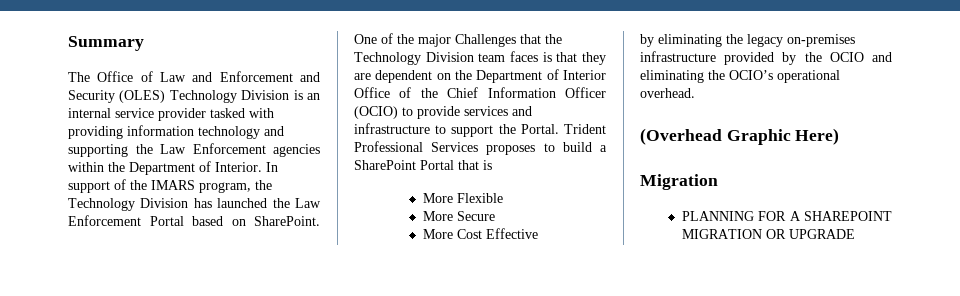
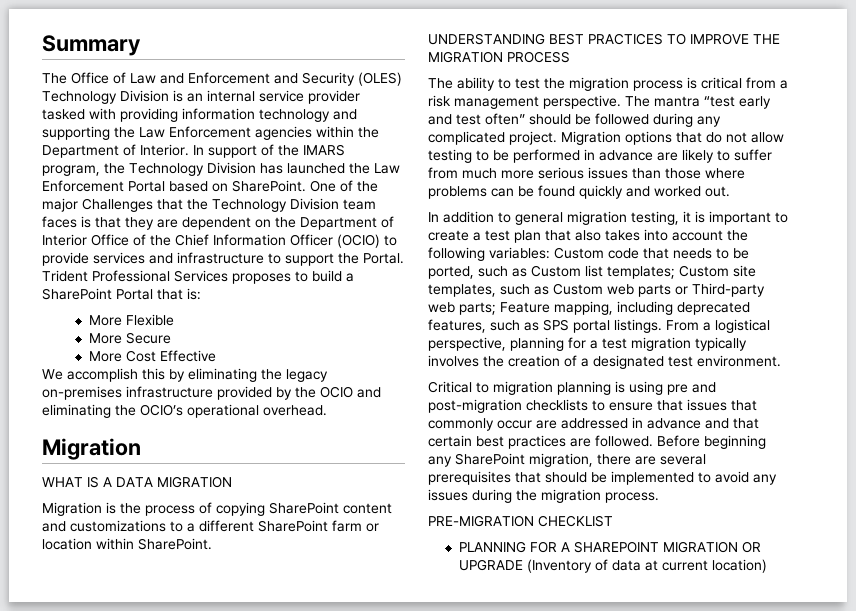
- Trident Professional Services proposes to build a SharePoint Portal that is
+ Trident Professional Services proposes to build a SharePoint Portal that is:
- by eliminating the legacy on-premises infrastructure provided by the OCIO and eliminating the OCIO’s operational overhead.
- (Overhead Graphic Here)
+ We accomplish this by eliminating the legacy on-premises infrastructure provided by the OCIO and eliminating the OCIO’s operational overhead.
  Migration
+ WHAT IS A DATA MIGRATION
+ Migration is the process of copying SharePoint content and customizations to a different SharePoint farm or location within SharePoint.
+ UNDERSTANDING BEST PRACTICES TO IMPROVE THE MIGRATION PROCESS
+ The ability to test the migration process is critical from a risk management perspective. The mantra “test early and test often” should be followed during any complicated project. Migration options that do not allow testing to be performed in advance are likely to suffer from much more serious issues than those where problems can be found quickly and worked out.
+ In addition to general migration testing, it is important to create a test plan that also takes into account the following variables: Custom code that needs to be ported, such as Custom list templates; Custom site templates, such as Custom web parts or Third-party web parts; Feature mapping, including deprecated features, such as SPS portal listings. From a logistical perspective, planning for a test migration typically involves the creation of a designated test environment.
+ Critical to migration planning is using pre and post-migration checklists to ensure that issues that commonly occur are addressed in advance and that certain best practices are followed. Before beginning any SharePoint migration, there are several prerequisites that should be implemented to avoid any issues during the migration process.
+ PRE-MIGRATION CHECKLIST
- PLANNING FOR A SHAREPOINT MIGRATION OR UPGRADE
+ PLANNING FOR A SHAREPOINT MIGRATION OR UPGRADE (Inventory of data at current location)

